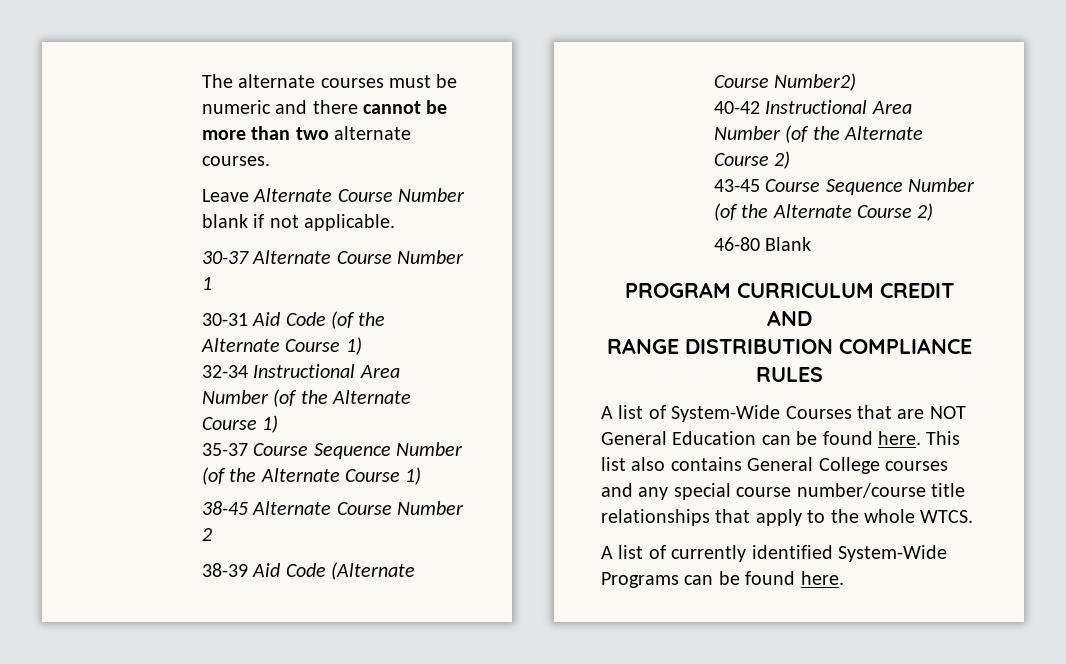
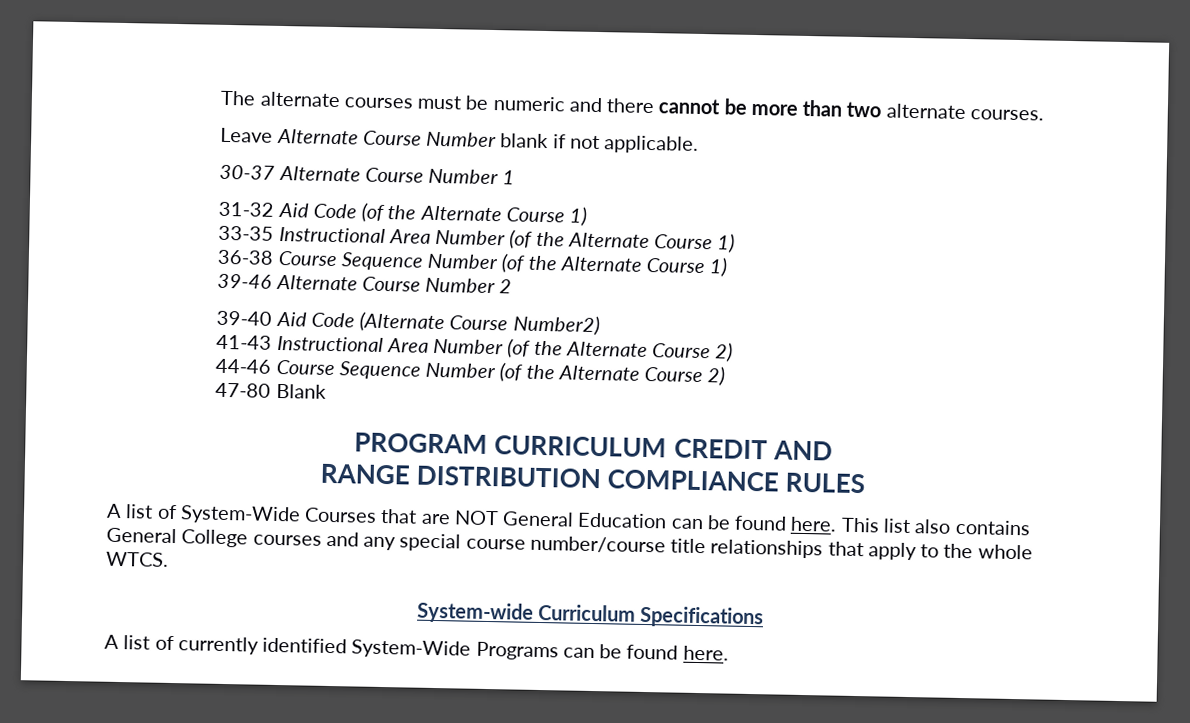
- 30-31 Aid Code (of the Alternate Course 1)
+ 31-32 Aid Code (of the Alternate Course 1)
- 32-34 Instructional Area Number (of the Alternate Course 1)
+ 33-35 Instructional Area Number (of the Alternate Course 1)
- 35-37 Course Sequence Number (of the Alternate Course 1)
+ 36-38 Course Sequence Number (of the Alternate Course 1)
- 38-45 Alternate Course Number 2
+ 39-46 Alternate Course Number 2
- 38-39 Aid Code (Alternate Course Number2)
+ 39-40 Aid Code (Alternate Course Number2)
- 40-42 Instructional Area Number (of the Alternate Course 2)
+ 41-43 Instructional Area Number (of the Alternate Course 2)
- 43-45 Course Sequence Number (of the Alternate Course 2)
+ 44-46 Course Sequence Number (of the Alternate Course 2)
- 46-80 Blank
+ 47-80 Blank
+ System-wide Curriculum Specifications

